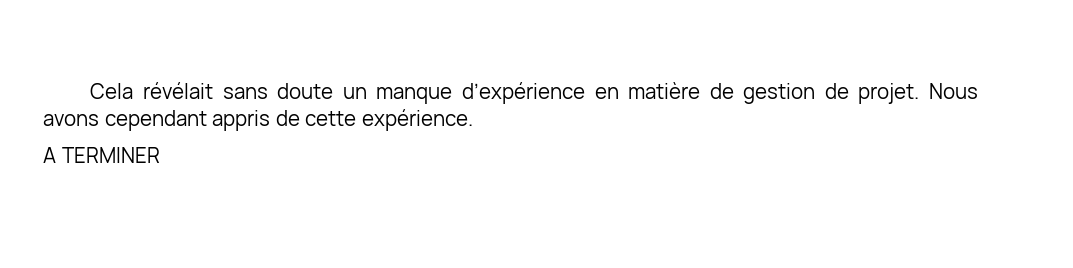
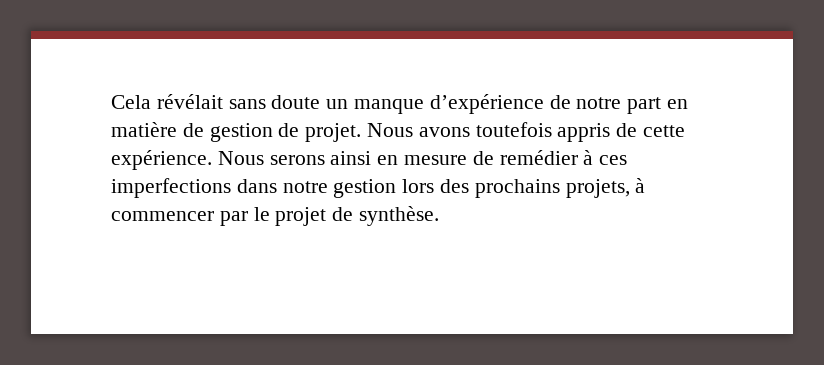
- Cela révélait sans doute un manque d’expérience en matière de gestion de projet.
+ Cela révélait sans doute un manque d’expérience de notre part en matière de gestion de projet.
- Nous avons cependant appris de cette expérience.
- A TERMINER
+ Nous avons toutefois appris de cette expérience. Nous serons ainsi en mesure de remédier à ces imperfections dans notre gestion lors des prochains projets, à commencer par le projet de synthèse.

